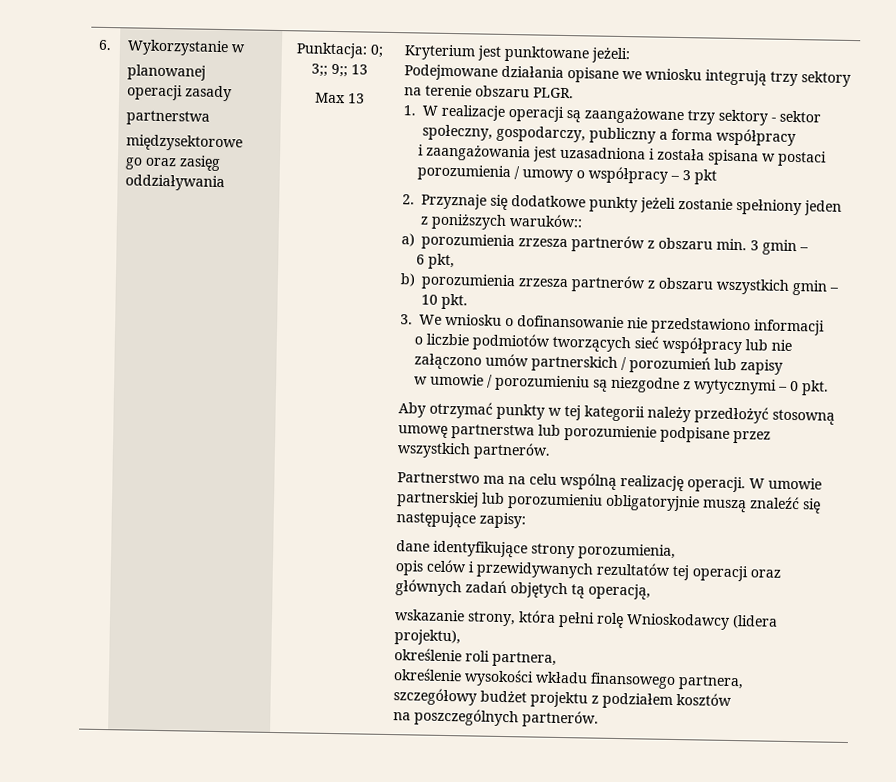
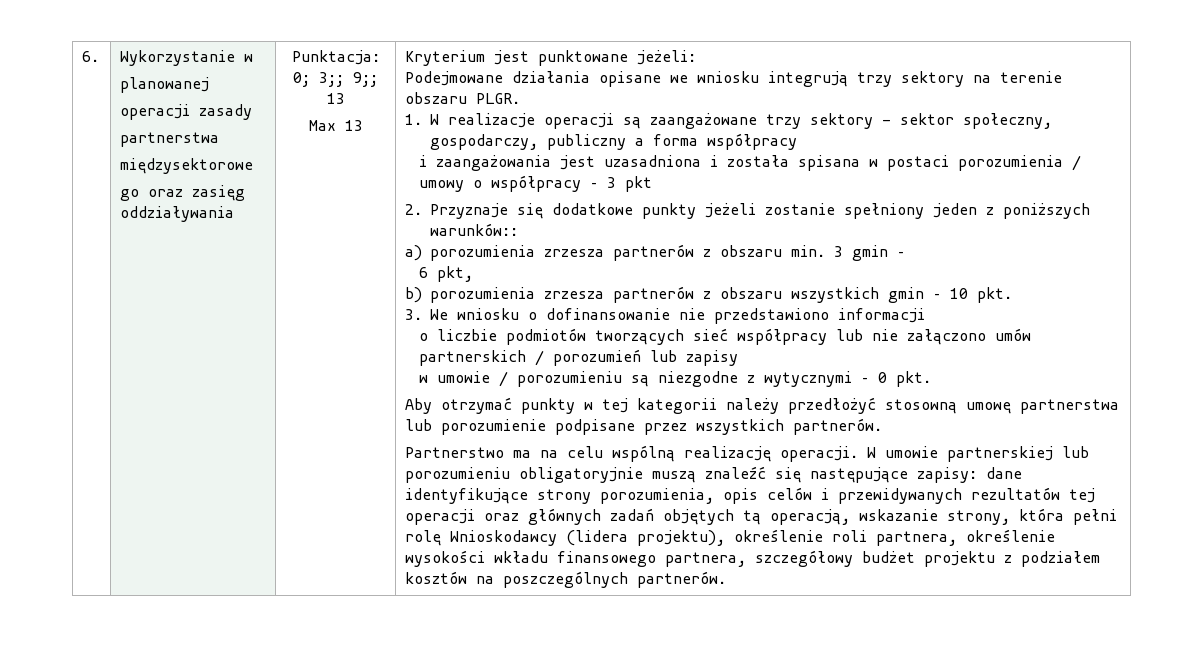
- 2. Przyznaje się dodatkowe punkty jeżeli zostanie spełniony jeden z poniższych waruków::
+ 2. Przyznaje się dodatkowe punkty jeżeli zostanie spełniony jeden z poniższych warunków::
- W umowie partnerskiej lub porozumieniu obligatoryjnie muszą znaleźć się następujące zapisy:
- dane identyfikujące strony porozumienia,
- opis celów i przewidywanych rezultatów tej operacji oraz głównych zadań objętych tą operacją,
- wskazanie strony, która pełni rolę Wnioskodawcy (lidera projektu),
- określenie roli partnera,
- określenie wysokości wkładu finansowego partnera,
- szczegółowy budżet projektu z podziałem kosztów
- na poszczególnych partnerów.
+ W umowie partnerskiej lub porozumieniu obligatoryjnie muszą znaleźć się następujące zapisy: dane identyfikujące strony porozumienia, opis celów i przewidywanych rezultatów tej operacji oraz głównych zadań objętych tą operacją, wskazanie strony, która pełni rolę Wnioskodawcy (lidera projektu), określenie roli partnera, określenie wysokości wkładu finansowego partnera, szczegółowy budżet projektu z podziałem kosztów na poszczególnych partnerów.

